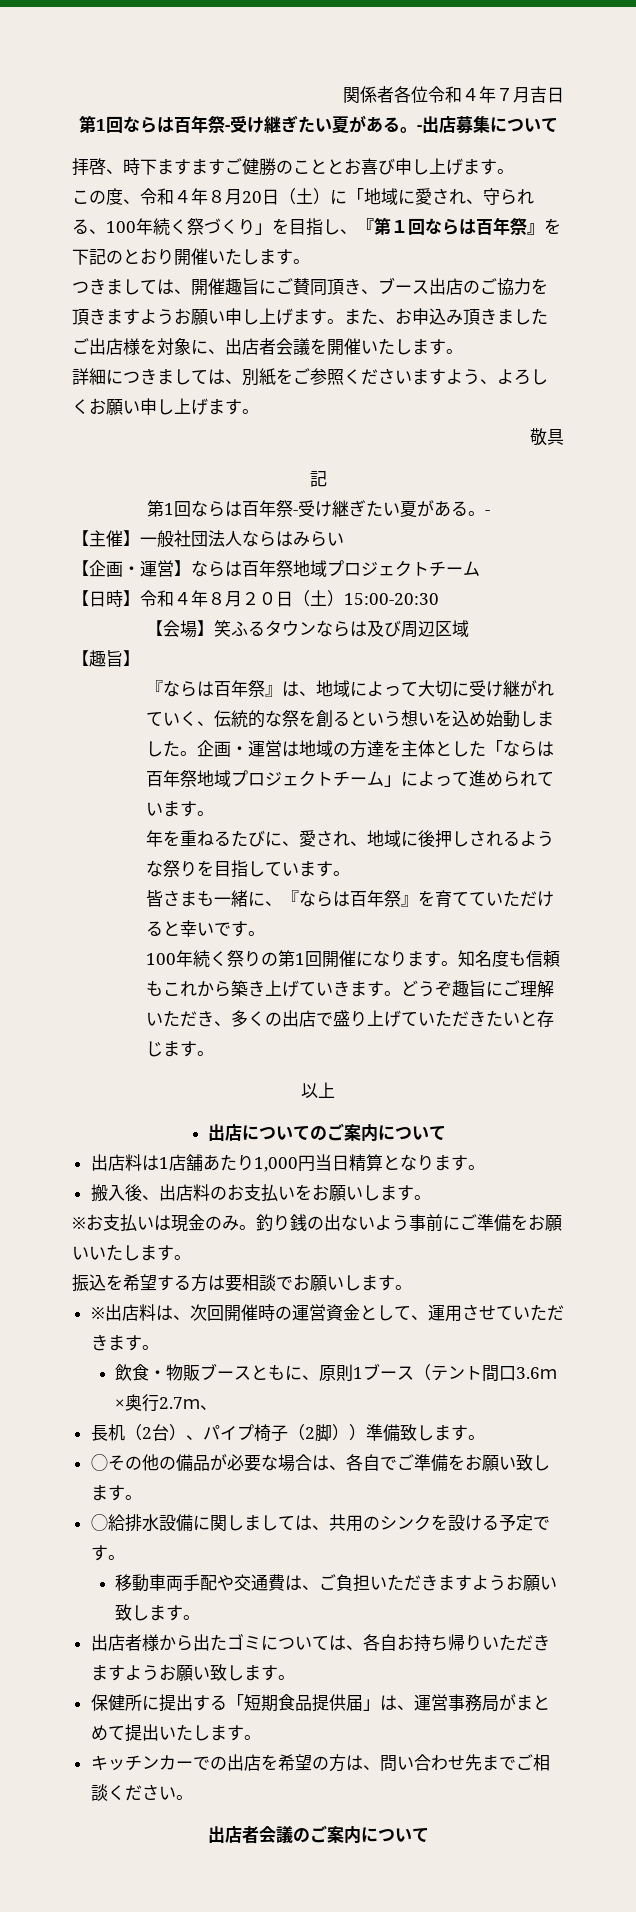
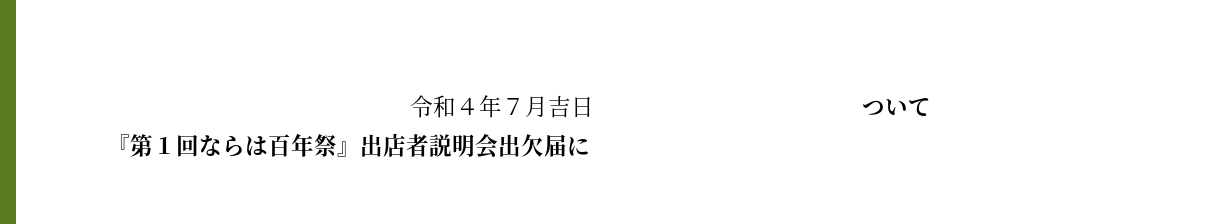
- 関係者各位令和４年７月吉日
+ 令和４年７月吉日
- 第1回ならは百年祭-受け継ぎたい夏がある。-出店募集について
- 拝啓、時下ますますご健勝のこととお喜び申し上げます。
- この度、令和４年８月20日（土）に「地域に愛され、守られる、100年続く祭づくり」を目指し、『第１回ならは百年祭』を下記のとおり開催いたします。
- つきましては、開催趣旨にご賛同頂き、ブース出店のご協力を頂きますようお願い申し上げます。また、お申込み頂きましたご出店様を対象に、出店者会議を開催いたします。
- 詳細につきましては、別紙をご参照くださいますよう、よろしくお願い申し上げます。
- 敬具
- 記
- 第1回ならは百年祭-受け継ぎたい夏がある。-
- 【主催】一般社団法人ならはみらい
- 【企画・運営】ならは百年祭地域プロジェクトチーム
- 【日時】令和４年８月２０日（土）15:00-20:30
- 【会場】笑ふるタウンならは及び周辺区域
- 【趣旨】
- 『ならは百年祭』は、地域によって大切に受け継がれていく、伝統的な祭を創るという想いを込め始動しました。企画・運営は地域の方達を主体とした「ならは百年祭地域プロジェクトチーム」によって進められています。
- 年を重ねるたびに、愛され、地域に後押しされるような祭りを目指しています。
- 皆さまも一緒に、『ならは百年祭』を育てていただけると幸いです。
- 100年続く祭りの第1回開催になります。知名度も信頼もこれから築き上げていきます。どうぞ趣旨にご理解いただき、多くの出店で盛り上げていただきたいと存じます。
- 以上
- 出店についてのご案内について
- 出店料は1店舗あたり1,000円当日精算となります。
- 搬入後、出店料のお支払いをお願いします。
- ※お支払いは現金のみ。釣り銭の出ないよう事前にご準備をお願いいたします。
- 振込を希望する方は要相談でお願いします。
- ※出店料は、次回開催時の運営資金として、運用させていただきます。
- 飲食・物販ブースともに、原則1ブース（テント間口3.6ｍ×奥行2.7ｍ、
- 長机（2台）、パイプ椅子（2脚））準備致します。
- ◯その他の備品が必要な場合は、各自でご準備をお願い致します。
- ◯給排水設備に関しましては、共用のシンクを設ける予定です。
- 移動車両手配や交通費は、ご負担いただきますようお願い致します。
- 出店者様から出たゴミについては、各自お持ち帰りいただきますようお願い致します。
- 保健所に提出する「短期食品提供届」は、運営事務局がまとめて提出いたします。
- キッチンカーでの出店を希望の方は、問い合わせ先までご相談ください。
- 出店者会議のご案内について
+ 『第１回ならは百年祭』出店者説明会出欠届について

